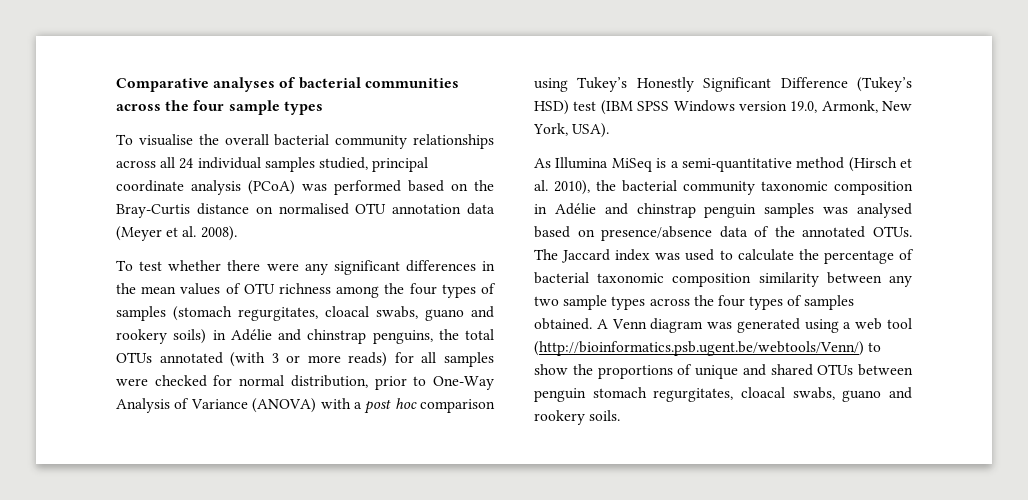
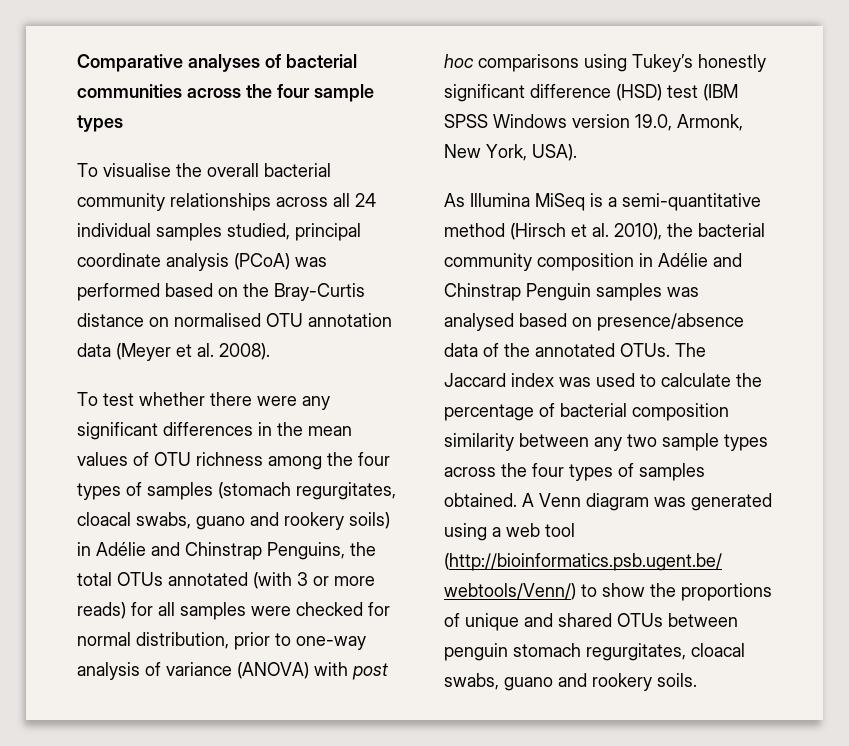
- To test whether there were any significant differences in the mean values of OTU richness among the four types of samples (stomach regurgitates, cloacal swabs, guano and rookery soils) in Adélie and chinstrap penguins, the total OTUs annotated (with 3 or more reads) for all samples were checked for normal distribution, prior to One-Way Analysis of Variance (ANOVA) with a post hoc comparison using Tukey’s Honestly Significant Difference (Tukey’s HSD) test (IBM SPSS Windows version 19.0, Armonk, New York, USA).
+ To test whether there were any significant differences in the mean values of OTU richness among the four types of samples (stomach regurgitates, cloacal swabs, guano and rookery soils) in Adélie and Chinstrap Penguins, the total OTUs annotated (with 3 or more reads) for all samples were checked for normal distribution, prior to one-way analysis of variance (ANOVA) with post hoc comparisons using Tukey’s honestly significant difference (HSD) test (IBM SPSS Windows version 19.0, Armonk, New York, USA).
- As Illumina MiSeq is a semi-quantitative method (Hirsch et al. 2010), the bacterial community taxonomic composition in Adélie and chinstrap penguin samples was analysed based on presence/absence data of the annotated OTUs.
+ As Illumina MiSeq is a semi-quantitative method (Hirsch et al. 2010), the bacterial community composition in Adélie and Chinstrap Penguin samples was analysed based on presence/absence data of the annotated OTUs.
- The Jaccard index was used to calculate the percentage of bacterial taxonomic composition similarity between any two sample types across the four types of samples obtained.
+ The Jaccard index was used to calculate the percentage of bacterial composition similarity between any two sample types across the four types of samples obtained.

